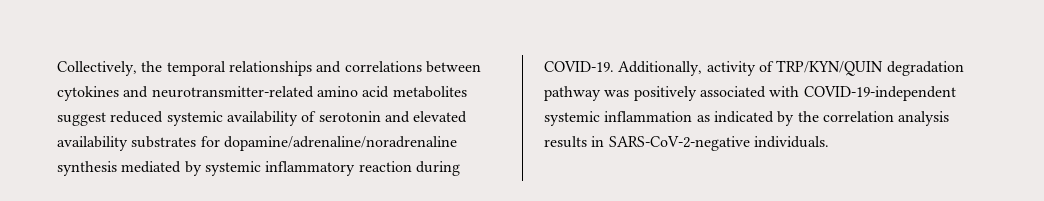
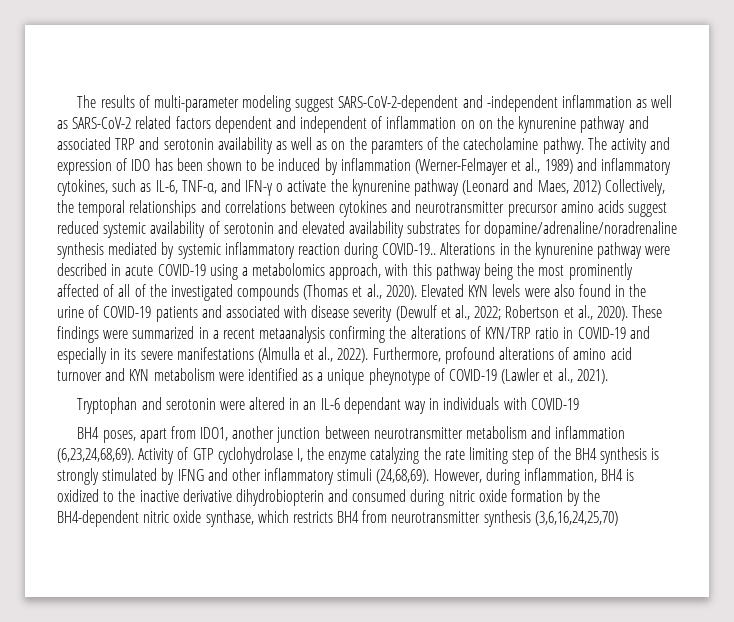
- Collectively, the temporal relationships and correlations between cytokines and neurotransmitter-related amino acid metabolites suggest reduced systemic availability of serotonin and elevated availability substrates for dopamine/adrenaline/noradrenaline synthesis mediated by systemic inflammatory reaction during COVID-19. Additionally, activity of TRP/KYN/QUIN degradation pathway was positively associated with COVID-19-independent systemic inflammation as indicated by the correlation analysis results in SARS-CoV-2-negative individuals.
+ The results of multi-parameter modeling suggest SARS-CoV-2-dependent and -independent inflammation as well as SARS-CoV-2 related factors dependent and independent of inflammation on on the kynurenine pathway and associated TRP and serotonin availability as well as on the paramters of the catecholamine pathwy. The activity and expression of IDO has been shown to be induced by inflammation (Werner-Felmayer et al., 1989) and inflammatory cytokines, such as IL-6, TNF-α, and IFN-γ o activate the kynurenine pathway (Leonard and Maes, 2012) Collectively, the temporal relationships and correlations between cytokines and neurotransmitter precursor amino acids suggest reduced systemic availability of serotonin and elevated availability substrates for dopamine/adrenaline/noradrenaline synthesis mediated by systemic inflammatory reaction during COVID-19.. Alterations in the kynurenine pathway were described in acute COVID-19 using a metabolomics approach, with this pathway being the most prominently affected of all of the investigated compounds (Thomas et al., 2020). Elevated KYN levels were also found in the urine of COVID-19 patients and associated with disease severity (Dewulf et al., 2022; Robertson et al., 2020). These findings were summarized in a recent metaanalysis confirming the alterations of KYN/TRP ratio in COVID-19 and especially in its severe manifestations (Almulla et al., 2022). Furthermore, profound alterations of amino acid turnover and KYN metabolism were identified as a unique pheynotype of COVID-19 (Lawler et al., 2021).
+ Tryptophan and serotonin were altered in an IL-6 dependant way in individuals with COVID-19
+ BH4 poses, apart from IDO1, another junction between neurotransmitter metabolism and inflammation (6,23,24,68,69). Activity of GTP cyclohydrolase I, the enzyme catalyzing the rate limiting step of the BH4 synthesis is strongly stimulated by IFNG and other inflammatory stimuli (24,68,69). However, during inflammation, BH4 is oxidized to the inactive derivative dihydrobiopterin and consumed during nitric oxide formation by the BH4-dependent nitric oxide synthase, which restricts BH4 from neurotransmitter synthesis (3,6,16,24,25,70)

